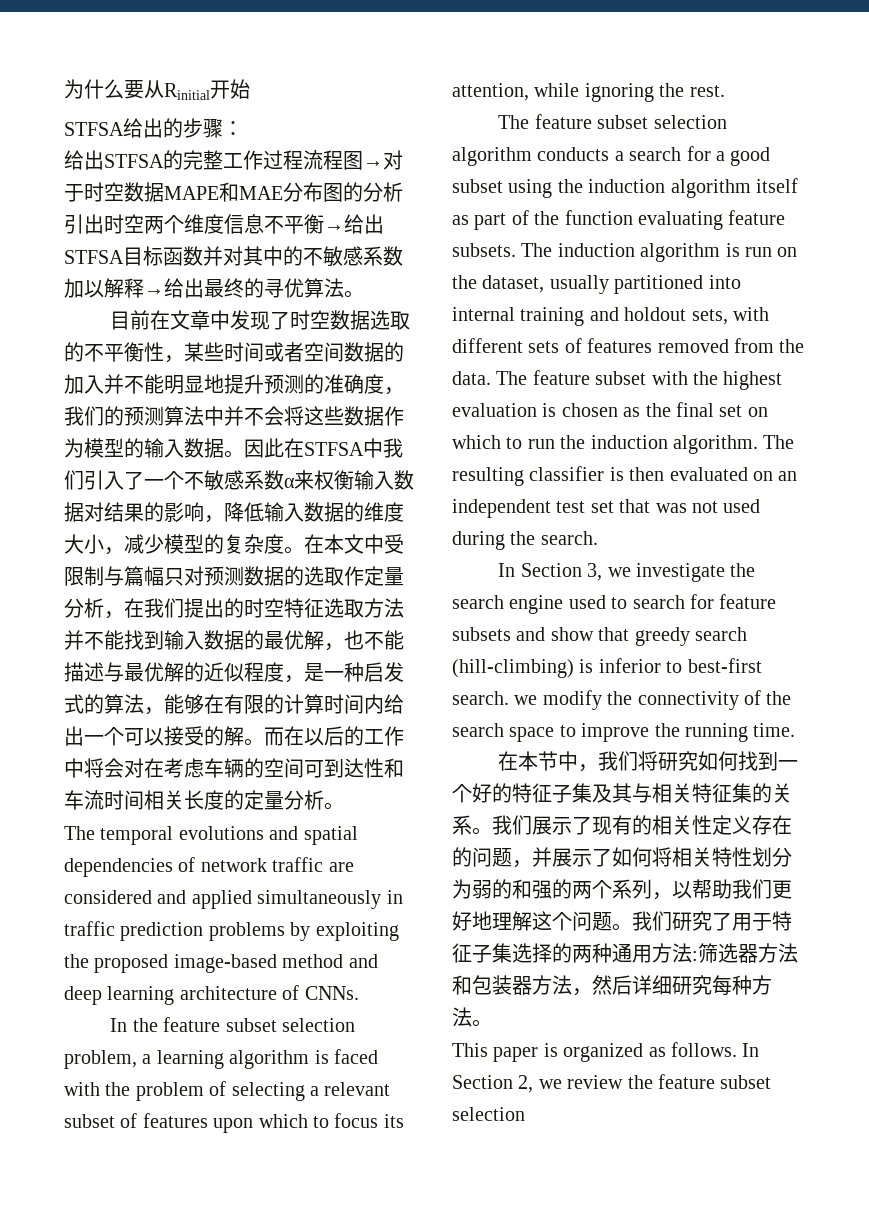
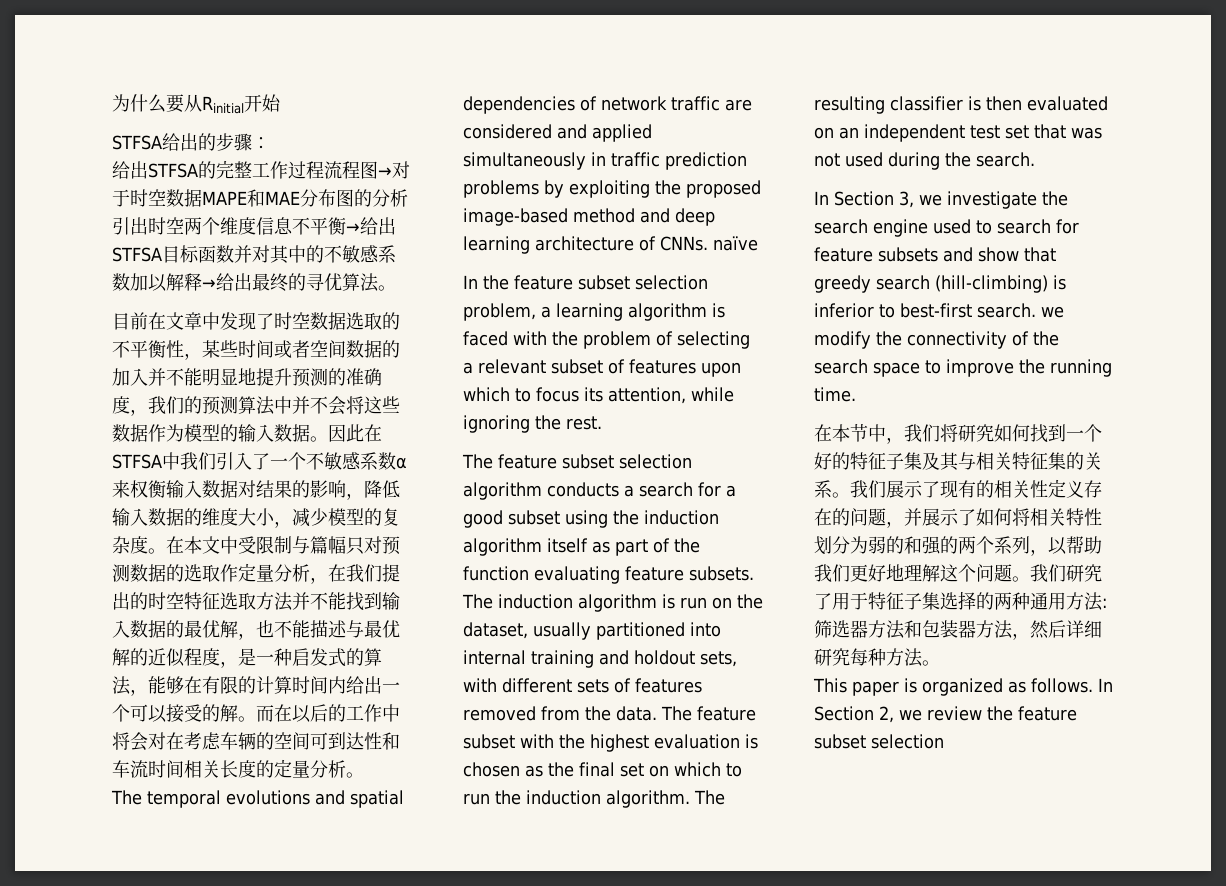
- The temporal evolutions and spatial dependencies of network traffic are considered and applied simultaneously in traffic prediction problems by exploiting the proposed image-based method and deep learning architecture of CNNs.
+ The temporal evolutions and spatial dependencies of network traffic are considered and applied simultaneously in traffic prediction problems by exploiting the proposed image-based method and deep learning architecture of CNNs. naïve

